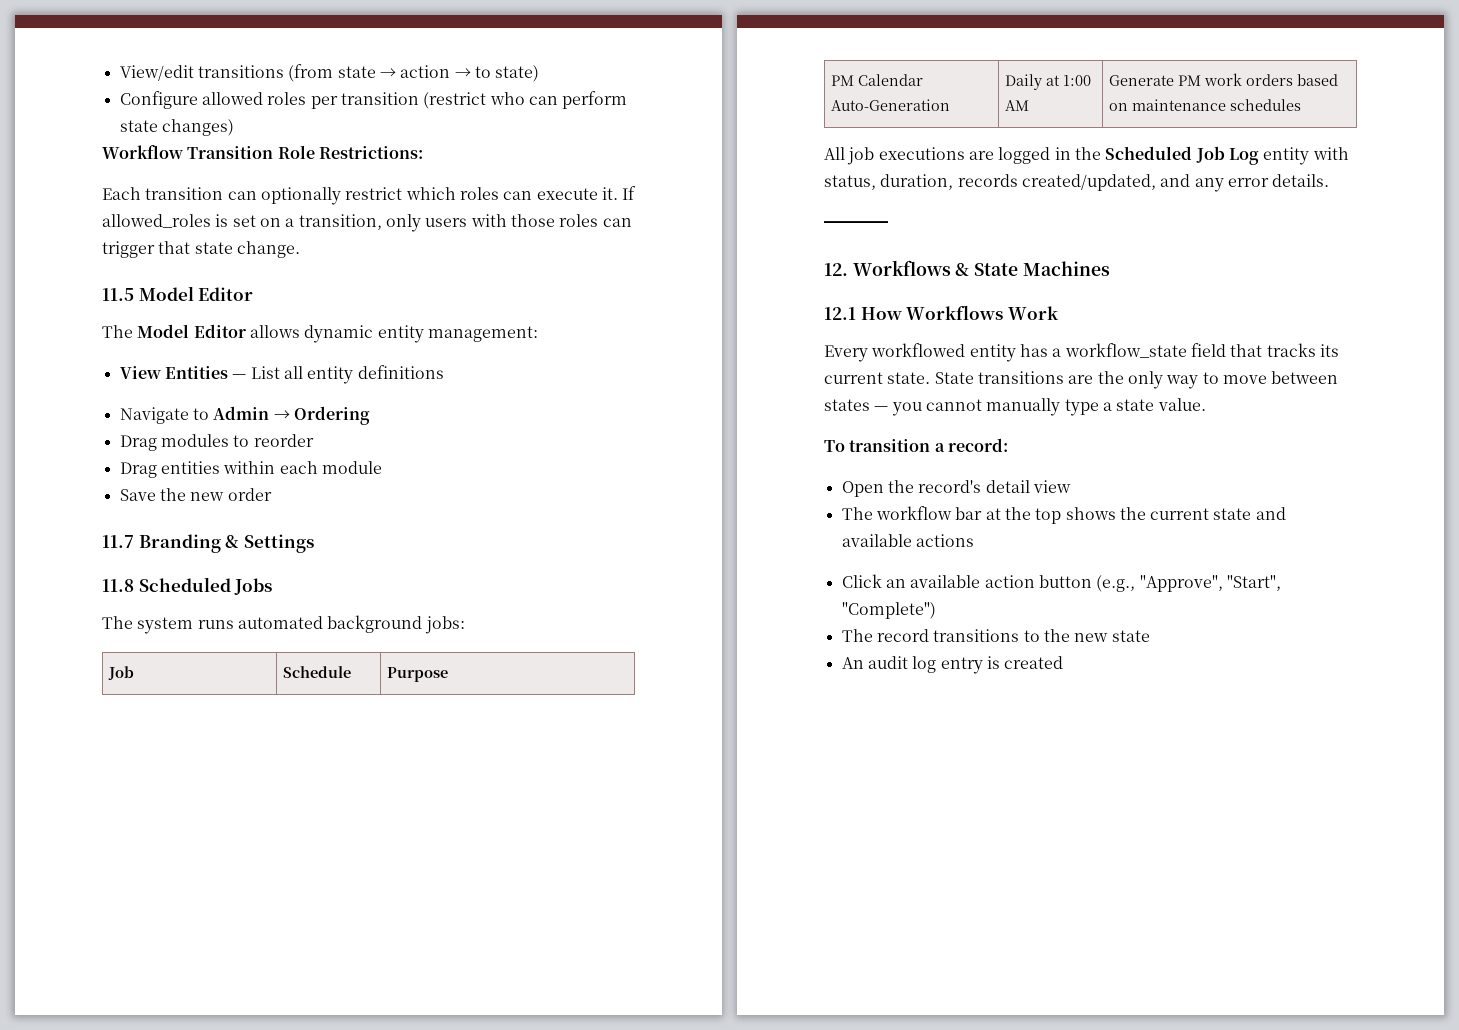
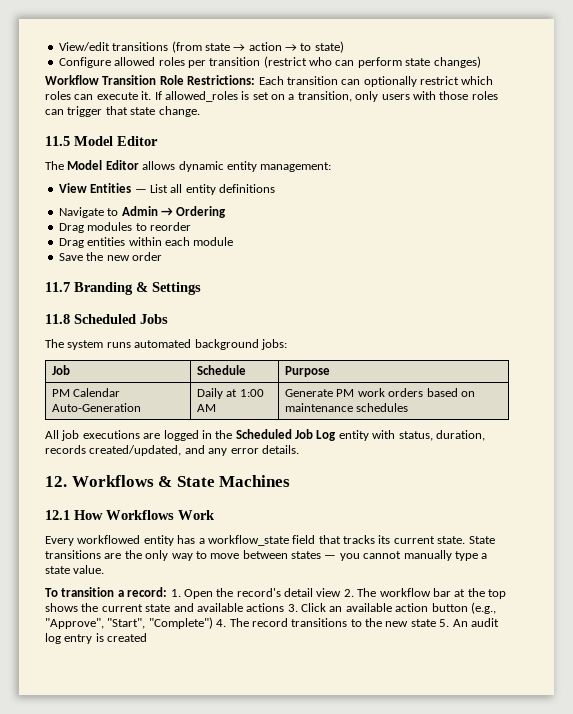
- Workflow Transition Role Restrictions:
- Each transition can optionally restrict which roles can execute it.
+ Workflow Transition Role Restrictions: Each transition can optionally restrict which roles can execute it.
- ━━━━
- To transition a record:
- Open the record's detail view
- The workflow bar at the top shows the current state and available actions
- Click an available action button (e.g., "Approve", "Start", "Complete")
- The record transitions to the new state
- An audit log entry is created
+ To transition a record: 1. Open the record's detail view 2. The workflow bar at the top shows the current state and available actions 3. Click an available action button (e.g., "Approve", "Start", "Complete") 4. The record transitions to the new state 5. An audit log entry is created

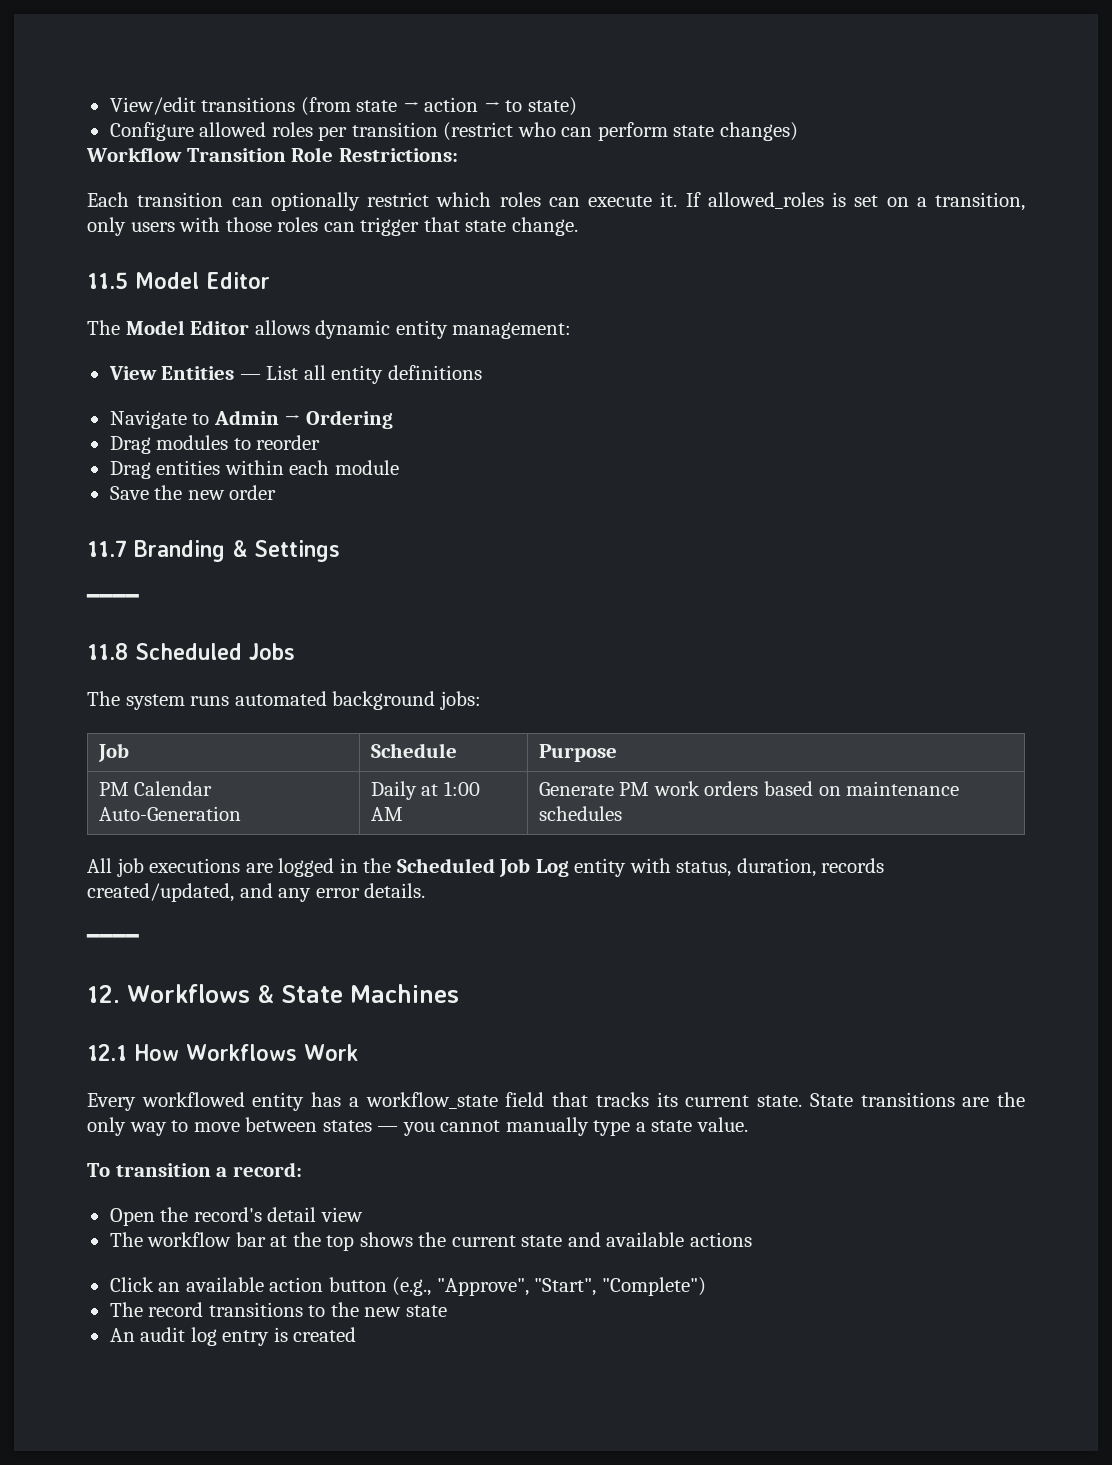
- Workflow Transition Role Restrictions: Each transition can optionally restrict which roles can execute it.
+ Workflow Transition Role Restrictions:
+ Each transition can optionally restrict which roles can execute it.
  11.7 Branding & Settings
+ ━━━━
  All job executions are logged in the Scheduled Job Log entity with status, duration, records created/updated, and any error details.
+ ━━━━
- To transition a record: 1. Open the record's detail view 2. The workflow bar at the top shows the current state and available actions 3. Click an available action button (e.g., "Approve", "Start", "Complete") 4. The record transitions to the new state 5. An audit log entry is created
+ To transition a record:
+ Open the record's detail view
+ The workflow bar at the top shows the current state and available actions
+ Click an available action button (e.g., "Approve", "Start", "Complete")
+ The record transitions to the new state
+ An audit log entry is created

